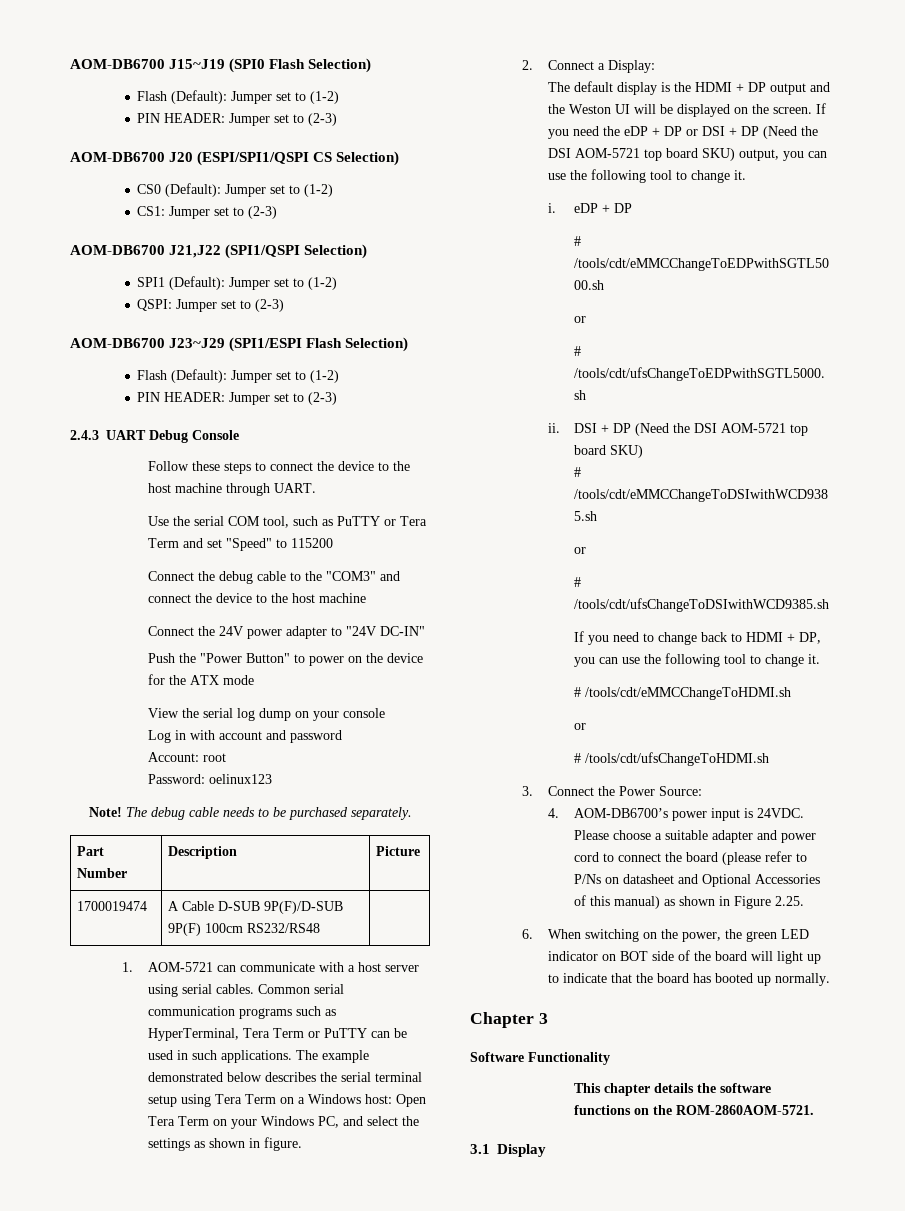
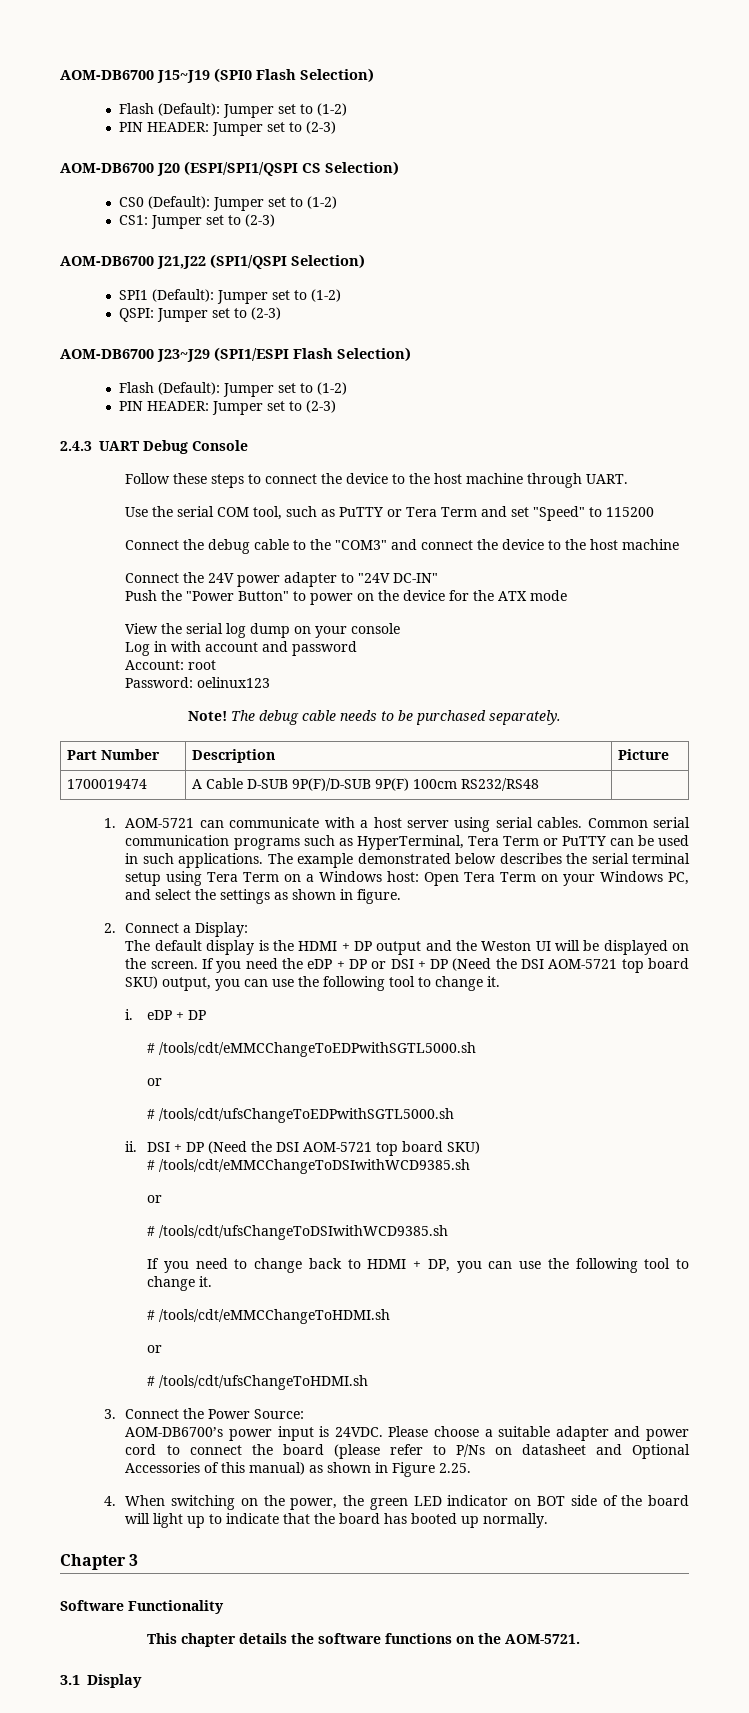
- 4. AOM-DB6700’s power input is 24VDC.
+ AOM-DB6700’s power input is 24VDC.
- 6. When switching on the power, the green LED indicator on BOT side of the board will light up to indicate that the board has booted up normally.
+ 4. When switching on the power, the green LED indicator on BOT side of the board will light up to indicate that the board has booted up normally.
- This chapter details the software functions on the ROM-2860AOM-5721.
+ This chapter details the software functions on the AOM-5721.

